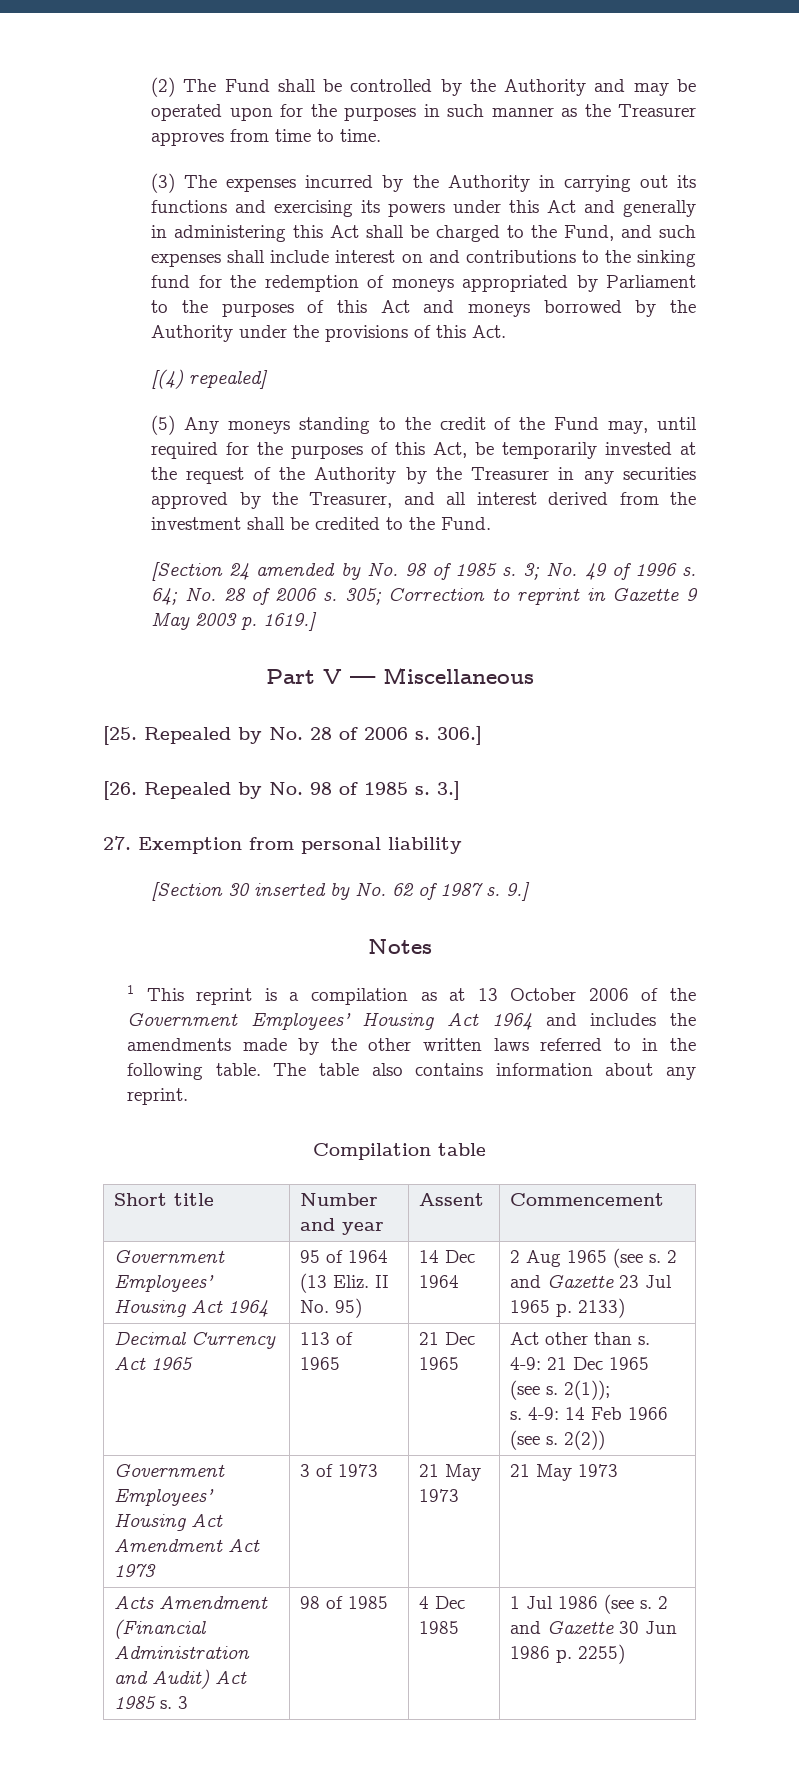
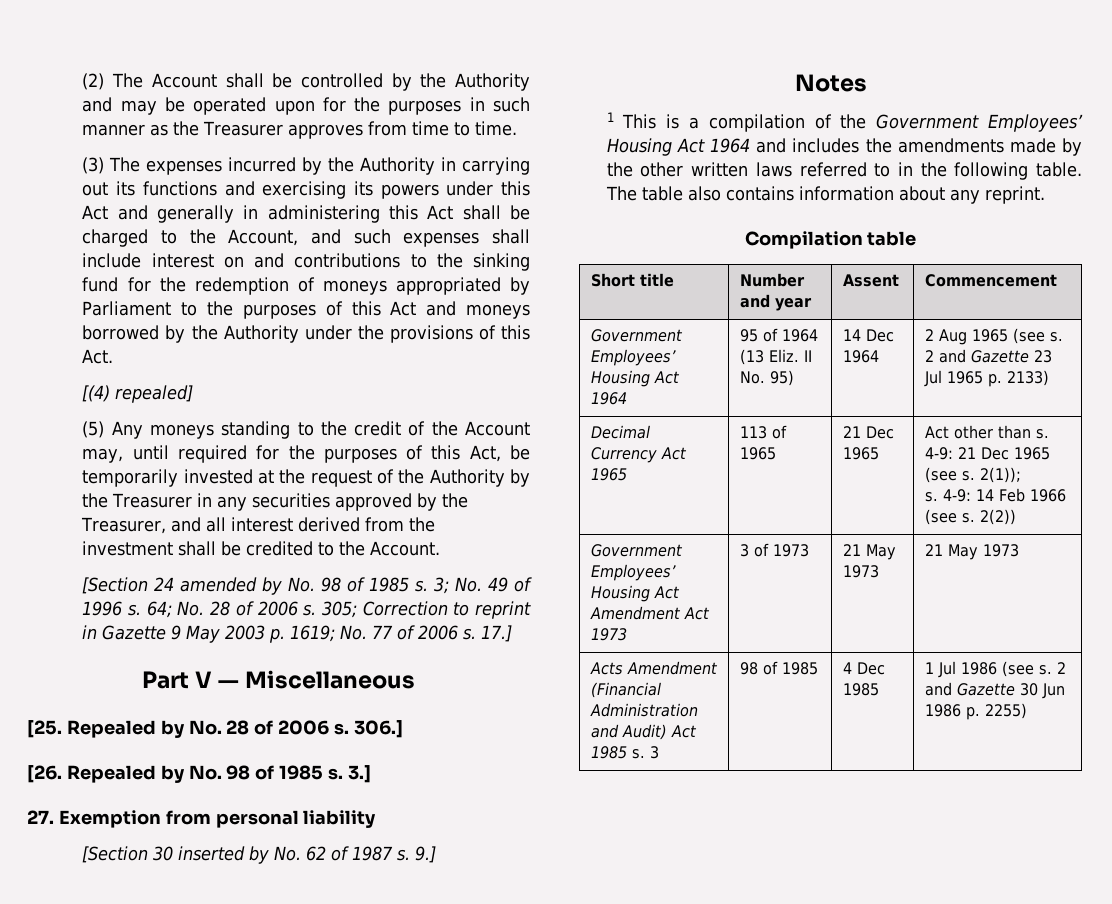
- (2) The Fund shall be controlled by the Authority and may be operated upon for the purposes in such manner as the Treasurer approves from time to time.
+ (2) The Account shall be controlled by the Authority and may be operated upon for the purposes in such manner as the Treasurer approves from time to time.
- (3) The expenses incurred by the Authority in carrying out its functions and exercising its powers under this Act and generally in administering this Act shall be charged to the Fund, and such expenses shall include interest on and contributions to the sinking fund for the redemption of moneys appropriated by Parliament to the purposes of this Act and moneys borrowed by the Authority under the provisions of this Act.
+ (3) The expenses incurred by the Authority in carrying out its functions and exercising its powers under this Act and generally in administering this Act shall be charged to the Account, and such expenses shall include interest on and contributions to the sinking fund for the redemption of moneys appropriated by Parliament to the purposes of this Act and moneys borrowed by the Authority under the provisions of this Act.
- (5) Any moneys standing to the credit of the Fund may, until required for the purposes of this Act, be temporarily invested at the request of the Authority by the Treasurer in any securities approved by the Treasurer, and all interest derived from the investment shall be credited to the Fund.
+ (5) Any moneys standing to the credit of the Account may, until required for the purposes of this Act, be temporarily invested at the request of the Authority by the Treasurer in any securities approved by the Treasurer, and all interest derived from the investment shall be credited to the Account.
- 305; Correction to reprint in Gazette 9 May 2003 p. 1619.]
+ 305; Correction to reprint in Gazette 9 May 2003 p. 1619; No. 77 of 2006 s. 17.]
- 1 This reprint is a compilation as at 13 October 2006 of the Government Employees’ Housing Act 1964 and includes the amendments made by the other written laws referred to in the following table.
+ 1 This is a compilation of the Government Employees’ Housing Act 1964 and includes the amendments made by the other written laws referred to in the following table.

